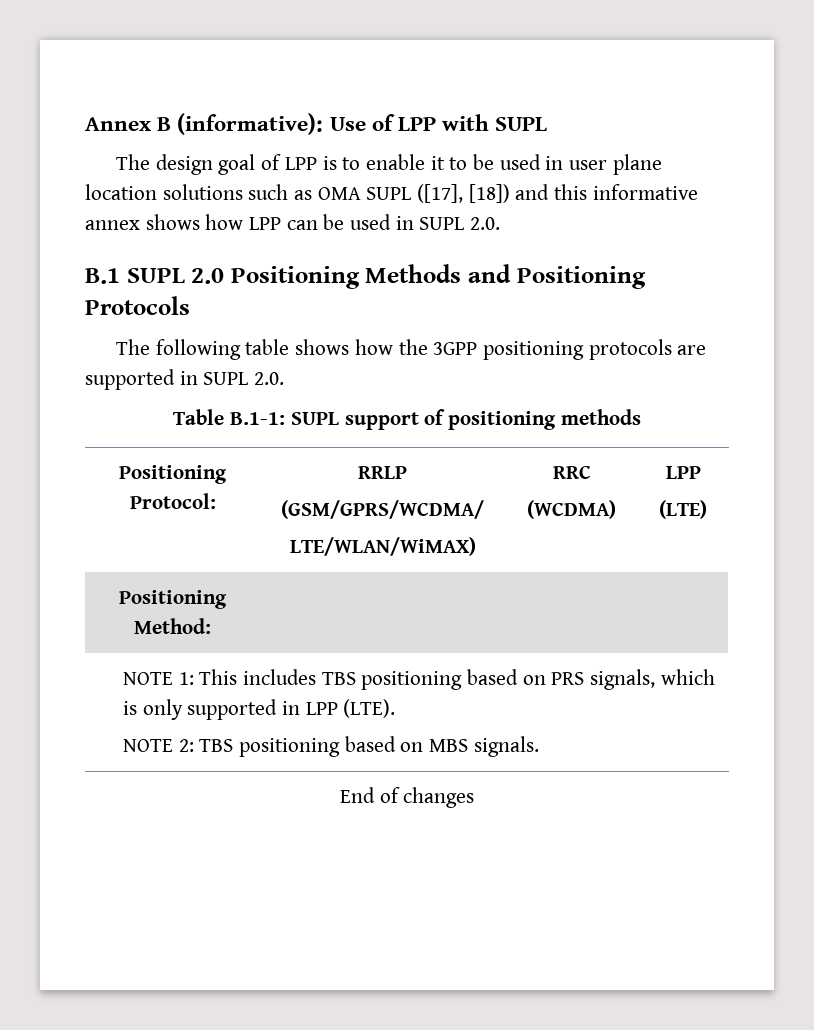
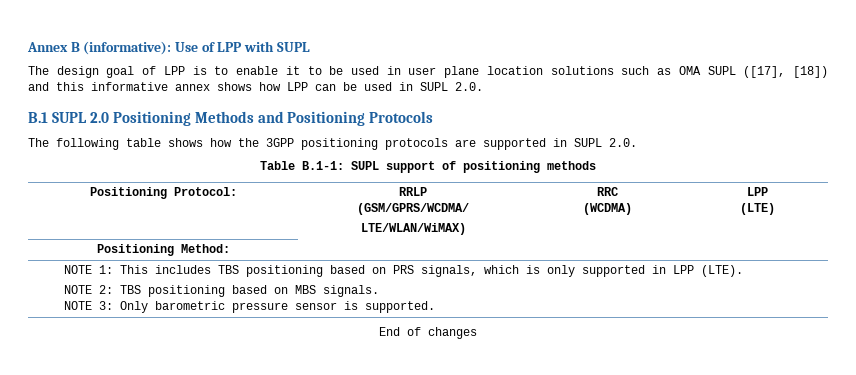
  NOTE 1: This includes TBS positioning based on PRS signals, which is only supported in LPP (LTE).
  NOTE 2: TBS positioning based on MBS signals.
+ NOTE 3: Only barometric pressure sensor is supported.

